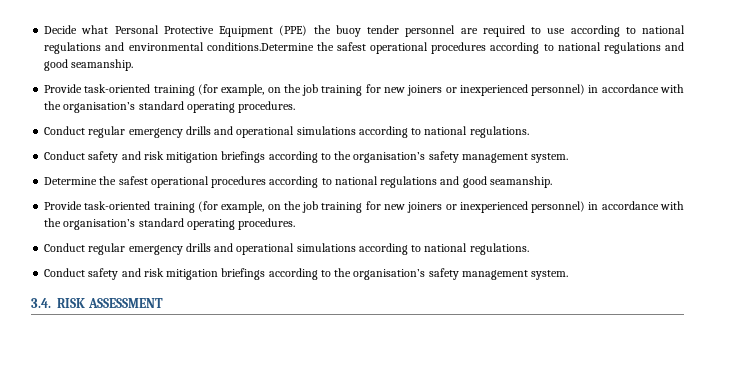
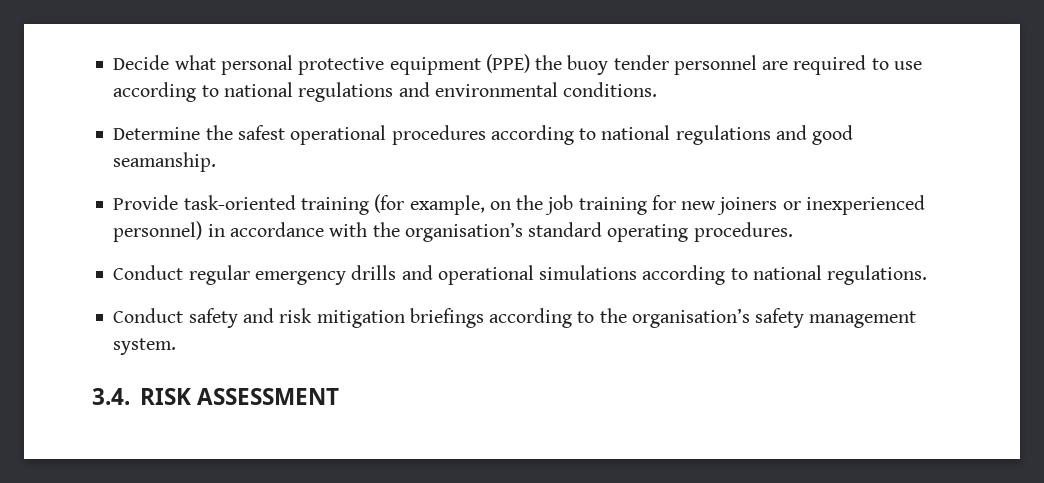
- Decide what Personal Protective Equipment (PPE) the buoy tender personnel are required to use according to national regulations and environmental conditions.Determine the safest operational procedures according to national regulations and good seamanship.
- Provide task-oriented training (for example, on the job training for new joiners or inexperienced personnel) in accordance with the organisation’s standard operating procedures.
- Conduct regular emergency drills and operational simulations according to national regulations.
- Conduct safety and risk mitigation briefings according to the organisation’s safety management system.
+ Decide what personal protective equipment (PPE) the buoy tender personnel are required to use according to national regulations and environmental conditions.

